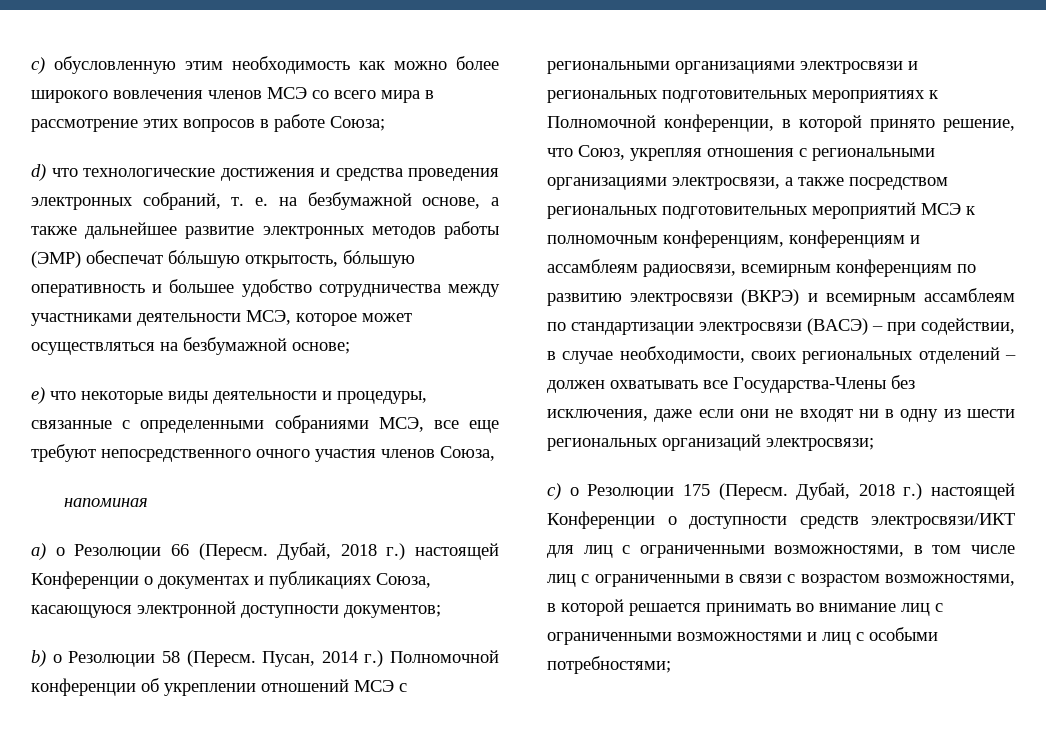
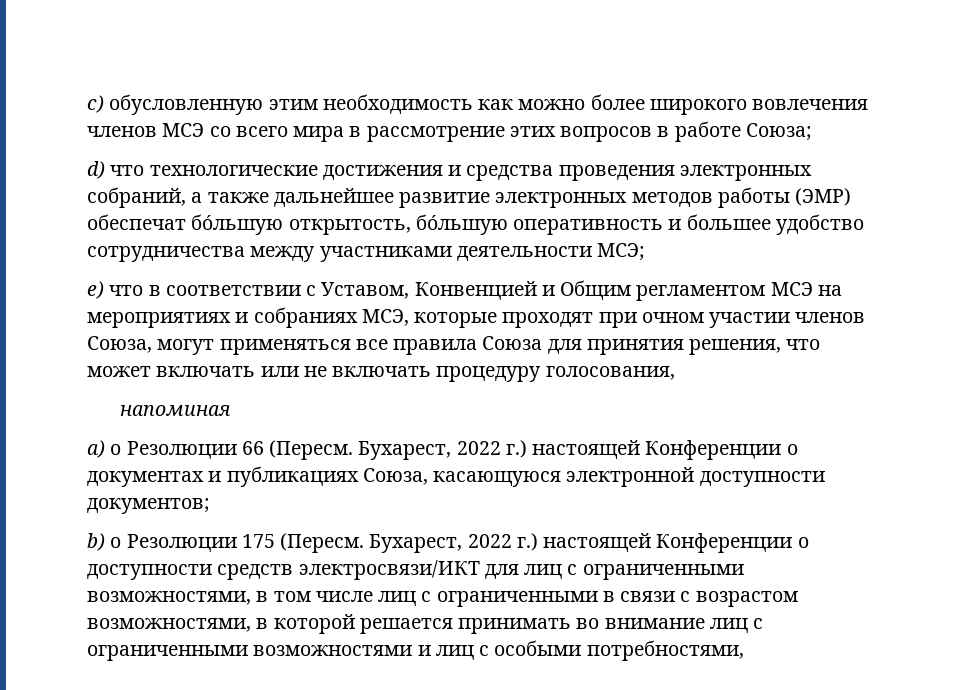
- d) что технологические достижения и средства проведения электронных собраний, т. е. на безбумажной основе, а также дальнейшее развитие электронных методов работы (ЭМР) обеспечат бóльшую открытость, бóльшую оперативность и большее удобство сотрудничества между участниками деятельности МСЭ, которое может осуществляться на безбумажной основе;
- e) что некоторые виды деятельности и процедуры, связанные с определенными собраниями МСЭ, все еще требуют непосредственного очного участия членов Союза,
+ d) что технологические достижения и средства проведения электронных собраний, а также дальнейшее развитие электронных методов работы (ЭМР) обеспечат бóльшую открытость, бóльшую оперативность и большее удобство сотрудничества между участниками деятельности МСЭ;
+ e) что в соответствии с Уставом, Конвенцией и Общим регламентом МСЭ на мероприятиях и собраниях МСЭ, которые проходят при очном участии членов Союза, могут применяться все правила Союза для принятия решения, что может включать или не включать процедуру голосования,
- Дубай, 2018 г.) настоящей Конференции о документах и публикациях Союза, касающуюся электронной доступности документов;
+ Бухарест, 2022 г.) настоящей Конференции о документах и публикациях Союза, касающуюся электронной доступности документов;
- b) о Резолюции 58 (Пересм. Пусан, 2014 г.) Полномочной конференции об укреплении отношений МСЭ с региональными организациями электросвязи и региональных подготовительных мероприятиях к Полномочной конференции, в которой принято решение, что Союз, укрепляя отношения с региональными организациями электросвязи, а также посредством региональных подготовительных мероприятий МСЭ к полномочным конференциям, конференциям и ассамблеям радиосвязи, всемирным конференциям по развитию электросвязи (ВКРЭ) и всемирным ассамблеям по стандартизации электросвязи (ВАСЭ) – при содействии, в случае необходимости, своих региональных отделений – должен охватывать все Государства-Члены без исключения, даже если они не входят ни в одну из шести региональных организаций электросвязи;
- с) о Резолюции 175 (Пересм. Дубай, 2018 г.) настоящей Конференции о доступности средств электросвязи/ИКТ для лиц с ограниченными возможностями, в том числе лиц с ограниченными в связи с возрастом возможностями, в которой решается принимать во внимание лиц с ограниченными возможностями и лиц с особыми потребностями;
+ b) о Резолюции 175 (Пересм. Бухарест, 2022 г.) настоящей Конференции о доступности средств электросвязи/ИКТ для лиц с ограниченными возможностями, в том числе лиц с ограниченными в связи с возрастом возможностями, в которой решается принимать во внимание лиц с ограниченными возможностями и лиц с особыми потребностями,

